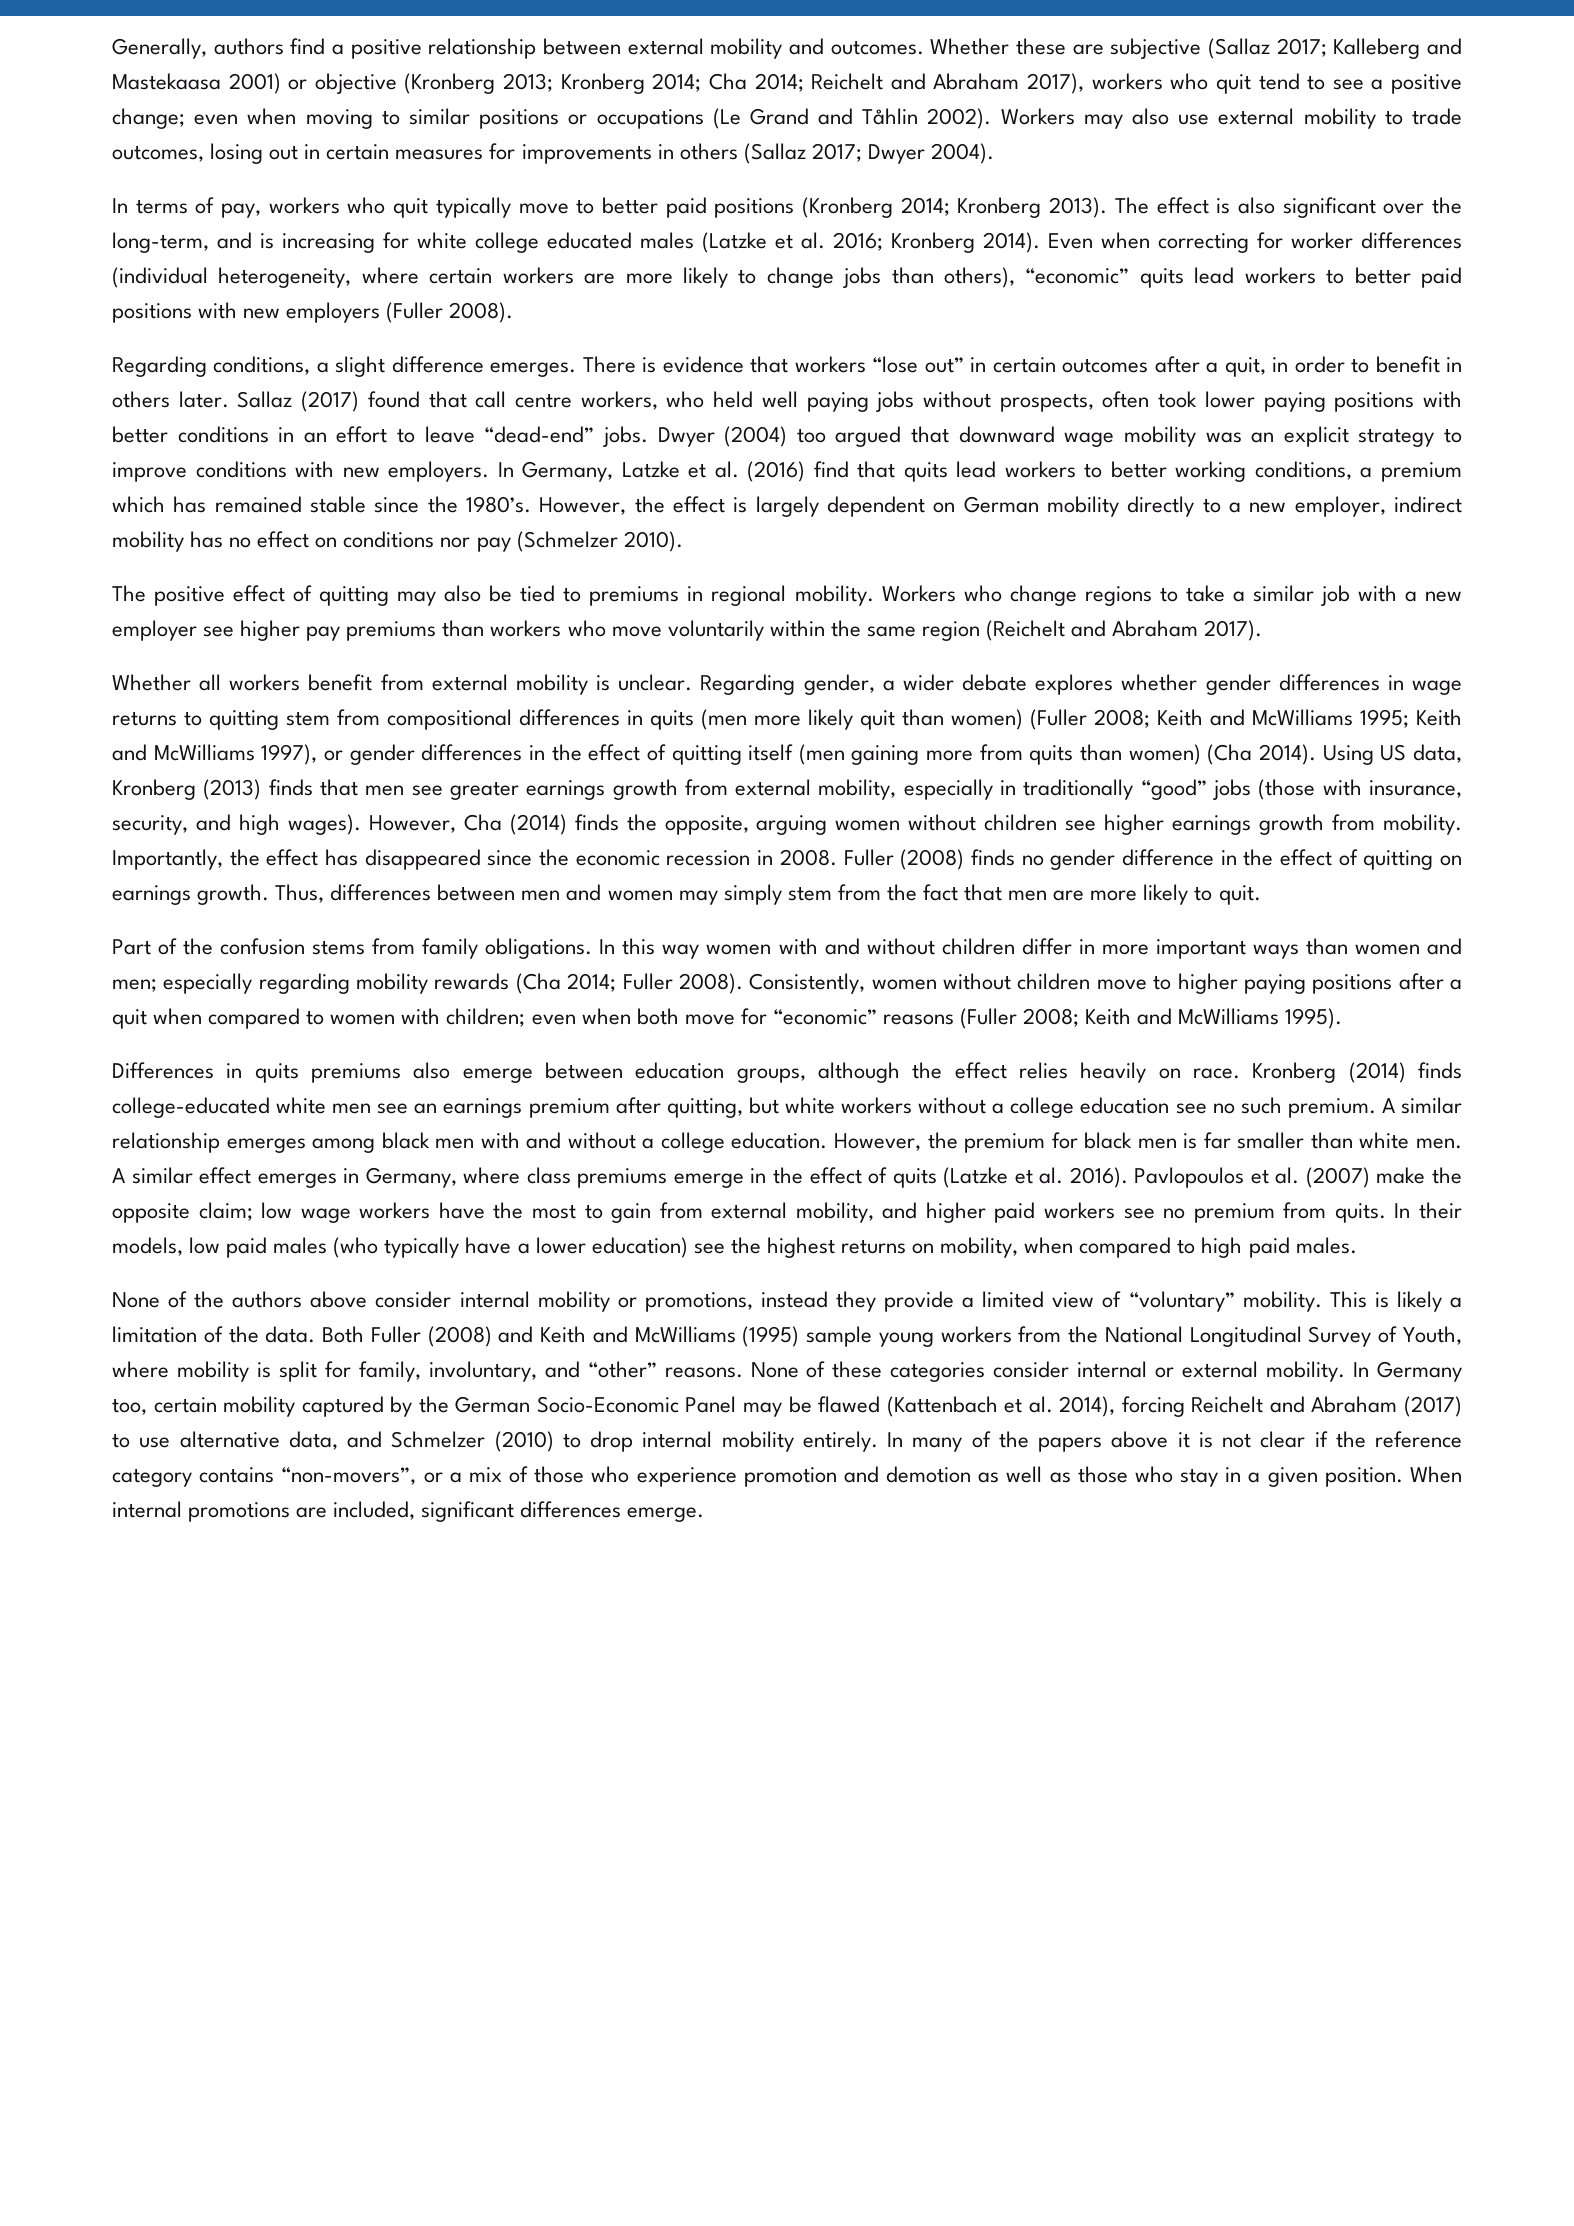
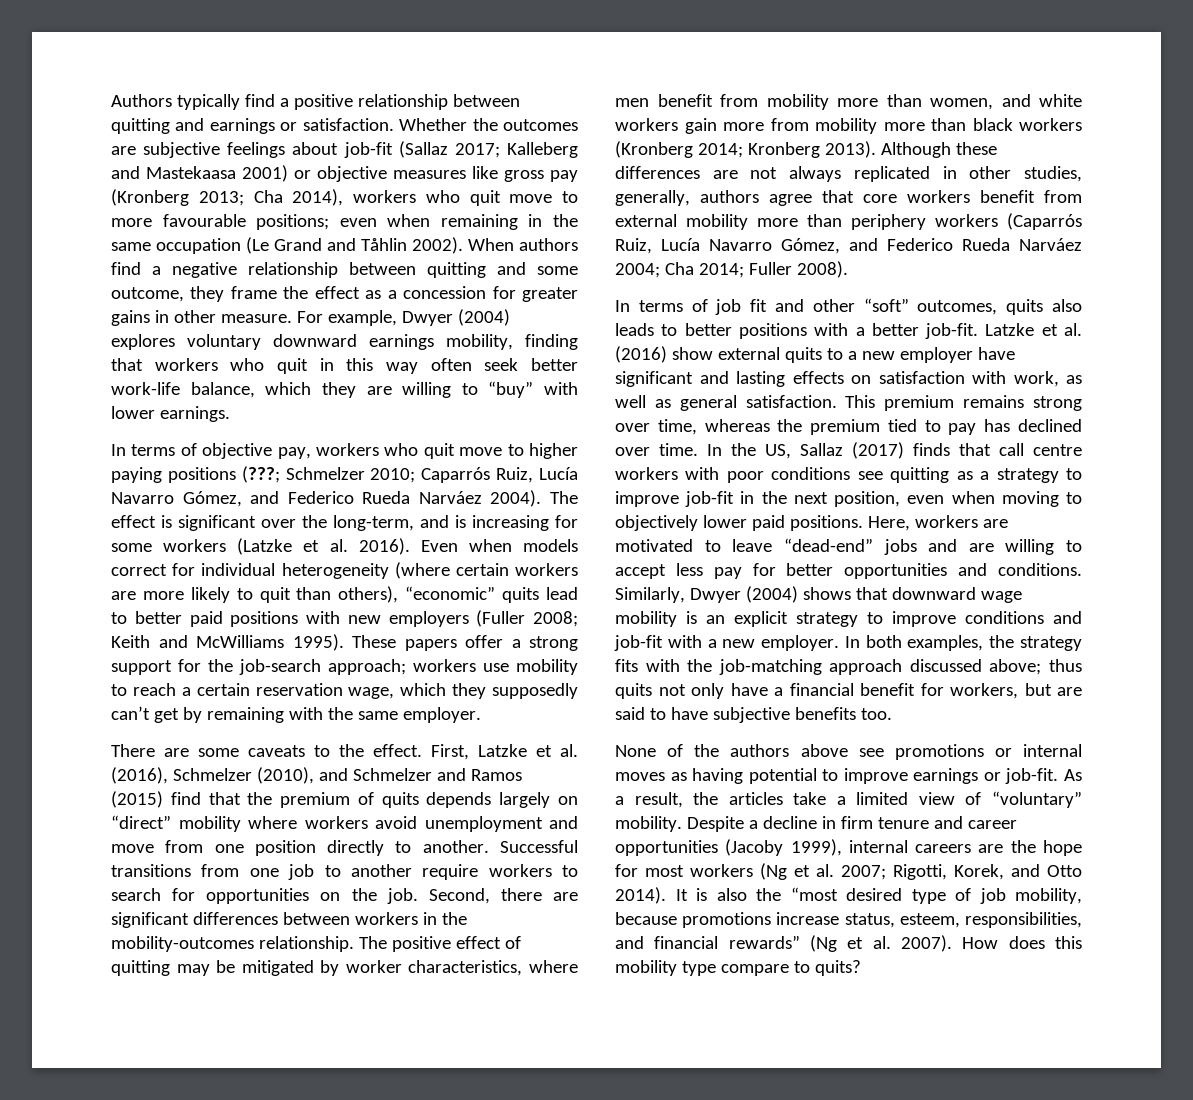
- Generally, authors find a positive relationship between external mobility and outcomes. Whether these are subjective (Sallaz 2017; Kalleberg and Mastekaasa 2001) or objective (Kronberg 2013; Kronberg 2014; Cha 2014; Reichelt and Abraham 2017), workers who quit tend to see a positive change; even when moving to similar positions or occupations (Le Grand and Tåhlin 2002).
+ Authors typically find a positive relationship between quitting and earnings or satisfaction. Whether the outcomes are subjective feelings about job-fit (Sallaz 2017; Kalleberg and Mastekaasa 2001) or objective measures like gross pay (Kronberg 2013; Cha 2014), workers who quit move to more favourable positions; even when remaining in the same occupation (Le Grand and Tåhlin 2002).
- Workers may also use external mobility to trade outcomes, losing out in certain measures for improvements in others (Sallaz 2017; Dwyer 2004).
- In terms of pay, workers who quit typically move to better paid positions (Kronberg 2014; Kronberg 2013).
+ When authors find a negative relationship between quitting and some outcome, they frame the effect as a concession for greater gains in other measure. For example, Dwyer (2004) explores voluntary downward earnings mobility, finding that workers who quit in this way often seek better work-life balance, which they are willing to “buy” with lower earnings.
+ In terms of objective pay, workers who quit move to higher paying positions (???; Schmelzer 2010; Caparrós Ruiz, Lucía Navarro Gómez, and Federico Rueda Narváez 2004).
- The effect is also significant over the long-term, and is increasing for white college educated males (Latzke et al. 2016; Kronberg 2014). Even when correcting for worker differences (individual heterogeneity, where certain workers are more likely to change jobs than others), “economic” quits lead workers to better paid positions with new employers (Fuller 2008).
- Regarding conditions, a slight difference emerges. There is evidence that workers “lose out” in certain outcomes after a quit, in order to benefit in others later. Sallaz (2017) found that call centre workers, who held well paying jobs without prospects, often took lower paying positions with better conditions in an effort to leave “dead-end” jobs. Dwyer (2004) too argued that downward wage mobility was an explicit strategy to improve conditions with new employers. In Germany, Latzke et al. (2016) find that quits lead workers to better working conditions, a premium which has remained stable since the 1980’s. However, the effect is largely dependent on German mobility directly to a new employer, indirect mobility has no effect on conditions nor pay (Schmelzer 2010).
- The positive effect of quitting may also be tied to premiums in regional mobility. Workers who change regions to take a similar job with a new employer see higher pay premiums than workers who move voluntarily within the same region (Reichelt and Abraham 2017).
- Whether all workers benefit from external mobility is unclear. Regarding gender, a wider debate explores whether gender differences in wage returns to quitting stem from compositional differences in quits (men more likely quit than women) (Fuller 2008; Keith and McWilliams 1995; Keith and McWilliams 1997), or gender differences in the effect of quitting itself (men gaining more from quits than women) (Cha 2014). Using US data, Kronberg (2013) finds that men see greater earnings growth from external mobility, especially in traditionally “good” jobs (those with insurance, security, and high wages). However, Cha (2014) finds the opposite, arguing women without children see higher earnings growth from mobility. Importantly, the effect has disappeared since the economic recession in 2008. Fuller (2008) finds no gender difference in the effect of quitting on earnings growth. Thus, differences between men and women may simply stem from the fact that men are more likely to quit.
- Part of the confusion stems from family obligations. In this way women with and without children differ in more important ways than women and men; especially regarding mobility rewards (Cha 2014; Fuller 2008). Consistently, women without children move to higher paying positions after a quit when compared to women with children; even when both move for “economic” reasons (Fuller 2008; Keith and McWilliams 1995).
- Differences in quits premiums also emerge between education groups, although the effect relies heavily on race. Kronberg (2014) finds college-educated white men see an earnings premium after quitting, but white workers without a college education see no such premium. A similar relationship emerges among black men with and without a college education. However, the premium for black men is far smaller than white men. A similar effect emerges in Germany, where class premiums emerge in the effect of quits (Latzke et al. 2016). Pavlopoulos et al. (2007) make the opposite claim; low wage workers have the most to gain from external mobility, and higher paid workers see no premium from quits. In their models, low paid males (who typically have a lower education) see the highest returns on mobility, when compared to high paid males.
+ The effect is significant over the long-term, and is increasing for some workers (Latzke et al. 2016). Even when models correct for individual heterogeneity (where certain workers are more likely to quit than others), “economic” quits lead to better paid positions with new employers (Fuller 2008; Keith and McWilliams 1995). These papers offer a strong support for the job-search approach; workers use mobility to reach a certain reservation wage, which they supposedly can’t get by remaining with the same employer.
+ There are some caveats to the effect. First, Latzke et al. (2016), Schmelzer (2010), and Schmelzer and Ramos (2015) find that the premium of quits depends largely on “direct” mobility where workers avoid unemployment and move from one position directly to another. Successful transitions from one job to another require workers to search for opportunities on the job. Second, there are significant differences between workers in the mobility-outcomes relationship. The positive effect of quitting may be mitigated by worker characteristics, where men benefit from mobility more than women, and white workers gain more from mobility more than black workers (Kronberg 2014; Kronberg 2013). Although these differences are not always replicated in other studies, generally, authors agree that core workers benefit from external mobility more than periphery workers (Caparrós Ruiz, Lucía Navarro Gómez, and Federico Rueda Narváez 2004; Cha 2014; Fuller 2008).
+ In terms of job fit and other “soft” outcomes, quits also leads to better positions with a better job-fit. Latzke et al. (2016) show external quits to a new employer have significant and lasting effects on satisfaction with work, as well as general satisfaction. This premium remains strong over time, whereas the premium tied to pay has declined over time. In the US, Sallaz (2017) finds that call centre workers with poor conditions see quitting as a strategy to improve job-fit in the next position, even when moving to objectively lower paid positions. Here, workers are motivated to leave “dead-end” jobs and are willing to accept less pay for better opportunities and conditions. Similarly, Dwyer (2004) shows that downward wage mobility is an explicit strategy to improve conditions and job-fit with a new employer. In both examples, the strategy fits with the job-matching approach discussed above; thus quits not only have a financial benefit for workers, but are said to have subjective benefits too.
- None of the authors above consider internal mobility or promotions, instead they provide a limited view of “voluntary” mobility.
+ None of the authors above see promotions or internal moves as having potential to improve earnings or job-fit. As a result, the articles take a limited view of “voluntary” mobility.
- This is likely a limitation of the data. Both Fuller (2008) and Keith and McWilliams (1995) sample young workers from the National Longitudinal Survey of Youth, where mobility is split for family, involuntary, and “other” reasons. None of these categories consider internal or external mobility. In Germany too, certain mobility captured by the German Socio-Economic Panel may be flawed (Kattenbach et al. 2014), forcing Reichelt and Abraham (2017) to use alternative data, and Schmelzer (2010) to drop internal mobility entirely. In many of the papers above it is not clear if the reference category contains “non-movers”, or a mix of those who experience promotion and demotion as well as those who stay in a given position. When internal promotions are included, significant differences emerge.
+ Despite a decline in firm tenure and career opportunities (Jacoby 1999), internal careers are the hope for most workers (Ng et al. 2007; Rigotti, Korek, and Otto 2014). It is also the “most desired type of job mobility, because promotions increase status, esteem, responsibilities, and financial rewards” (Ng et al. 2007). How does this mobility type compare to quits?

